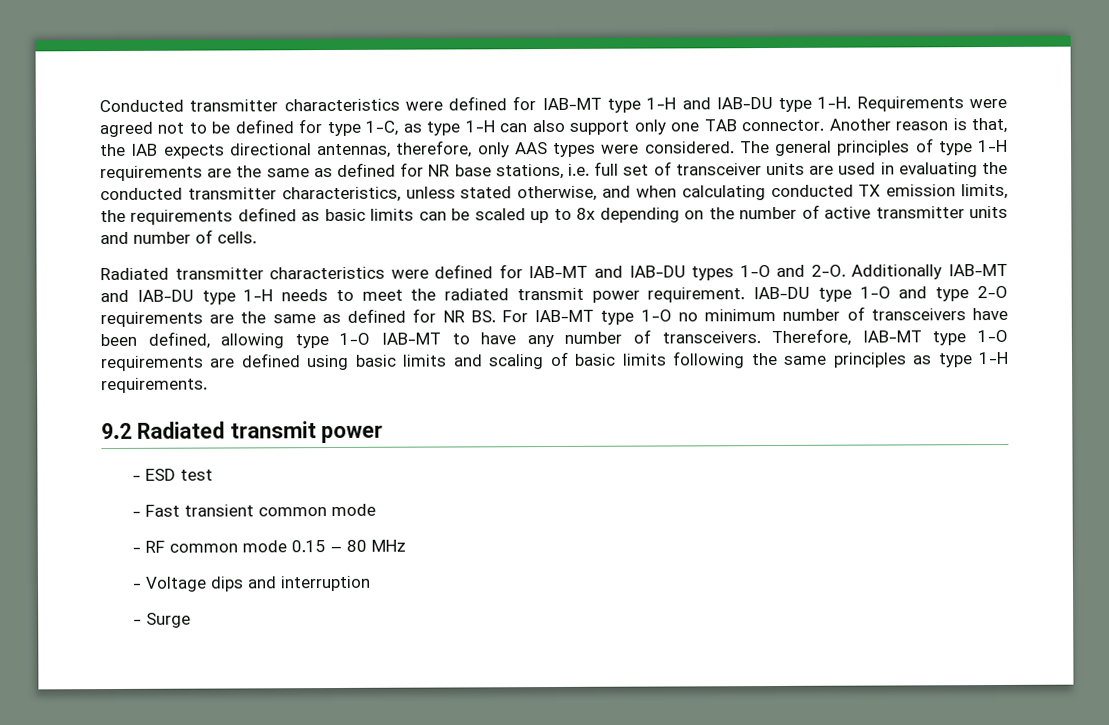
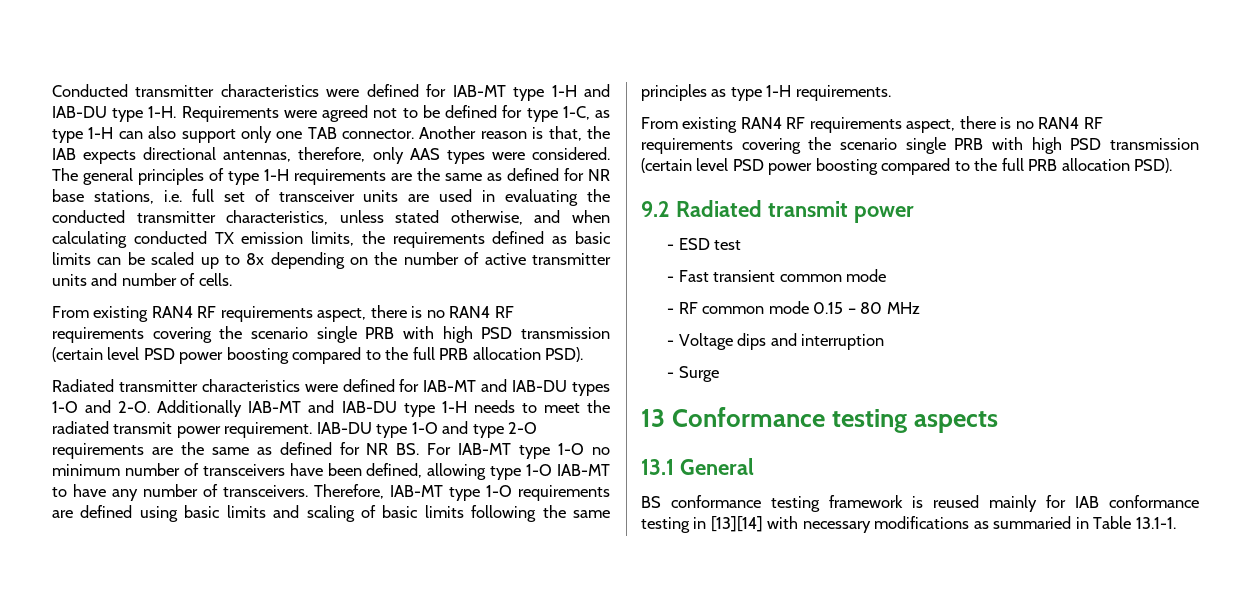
  The general principles of type 1-H requirements are the same as defined for NR base stations, i.e. full set of transceiver units are used in evaluating the conducted transmitter characteristics, unless stated otherwise, and when calculating conducted TX emission limits, the requirements defined as basic limits can be scaled up to 8x depending on the number of active transmitter units and number of cells.
+ From existing RAN4 RF requirements aspect, there is no RAN4 RF requirements covering the scenario single PRB with high PSD transmission (certain level PSD power boosting compared to the full PRB allocation PSD).
  Therefore, IAB-MT type 1-O requirements are defined using basic limits and scaling of basic limits following the same principles as type 1-H requirements.
+ From existing RAN4 RF requirements aspect, there is no RAN4 RF requirements covering the scenario single PRB with high PSD transmission (certain level PSD power boosting compared to the full PRB allocation PSD).
+ 13 Conformance testing aspects
+ 13.1 General
+ BS conformance testing framework is reused mainly for IAB conformance testing in [13][14] with necessary modifications as summaried in Table 13.1-1.

